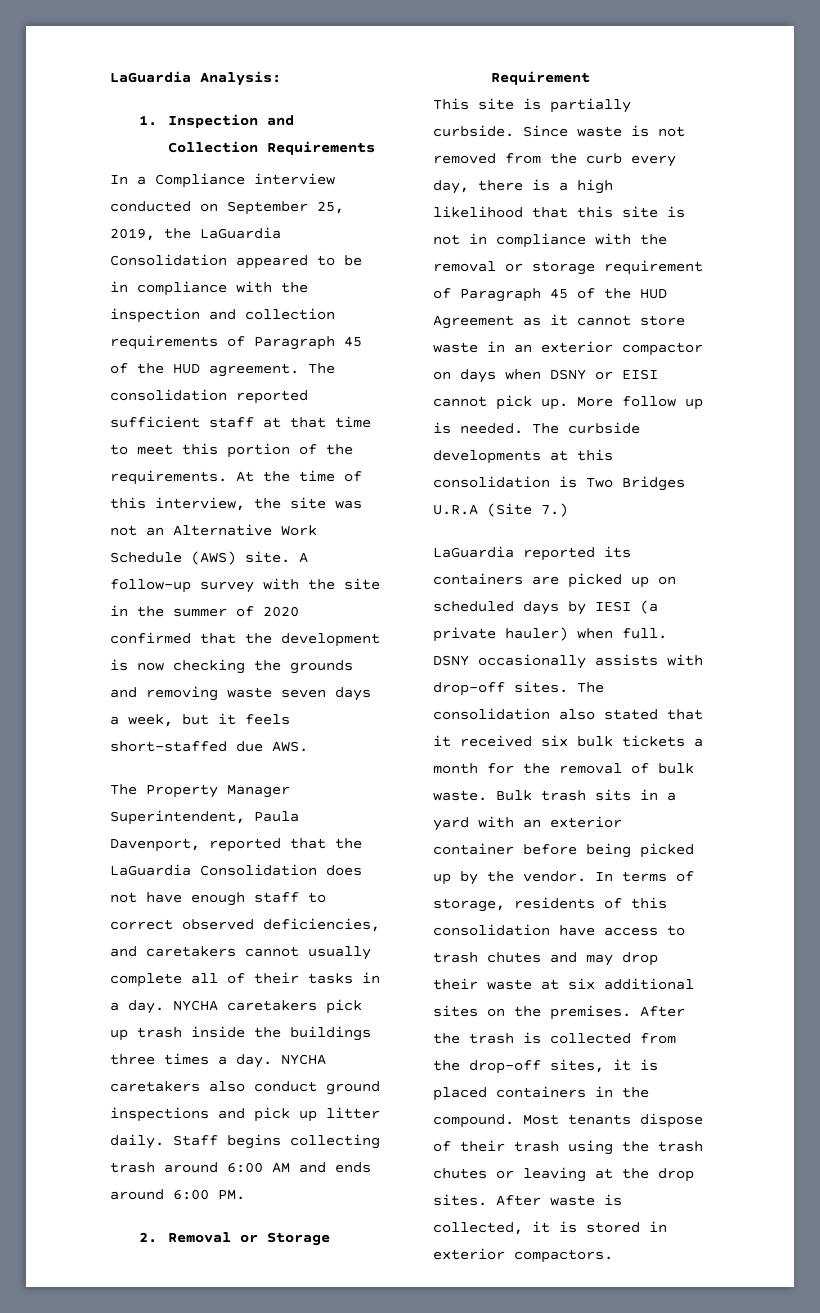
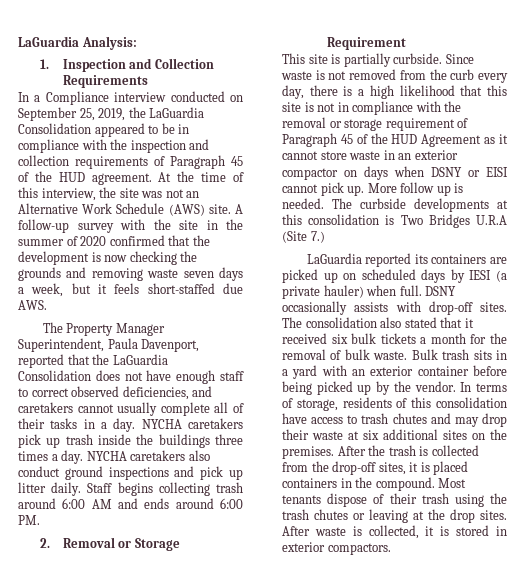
- The consolidation reported sufficient staff at that time to meet this portion of the requirements.

